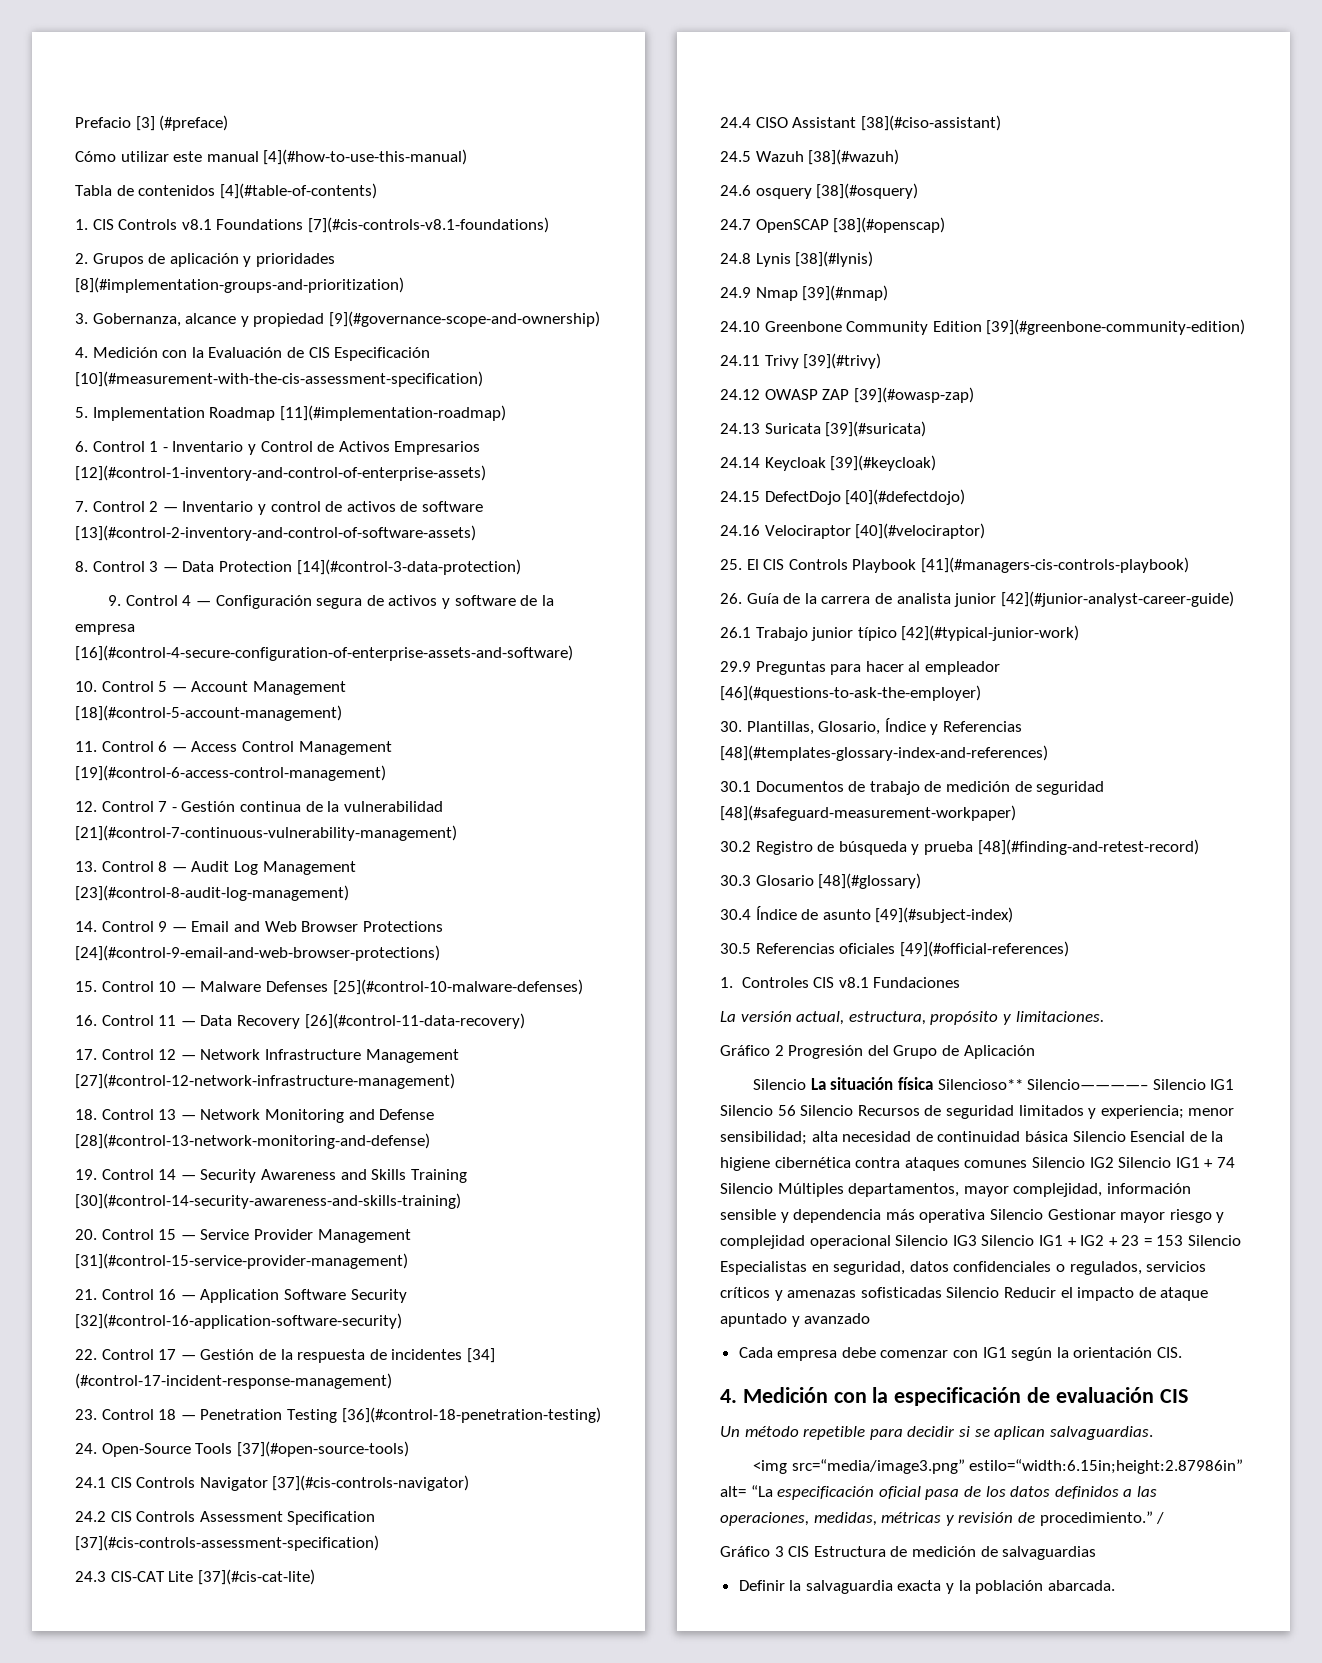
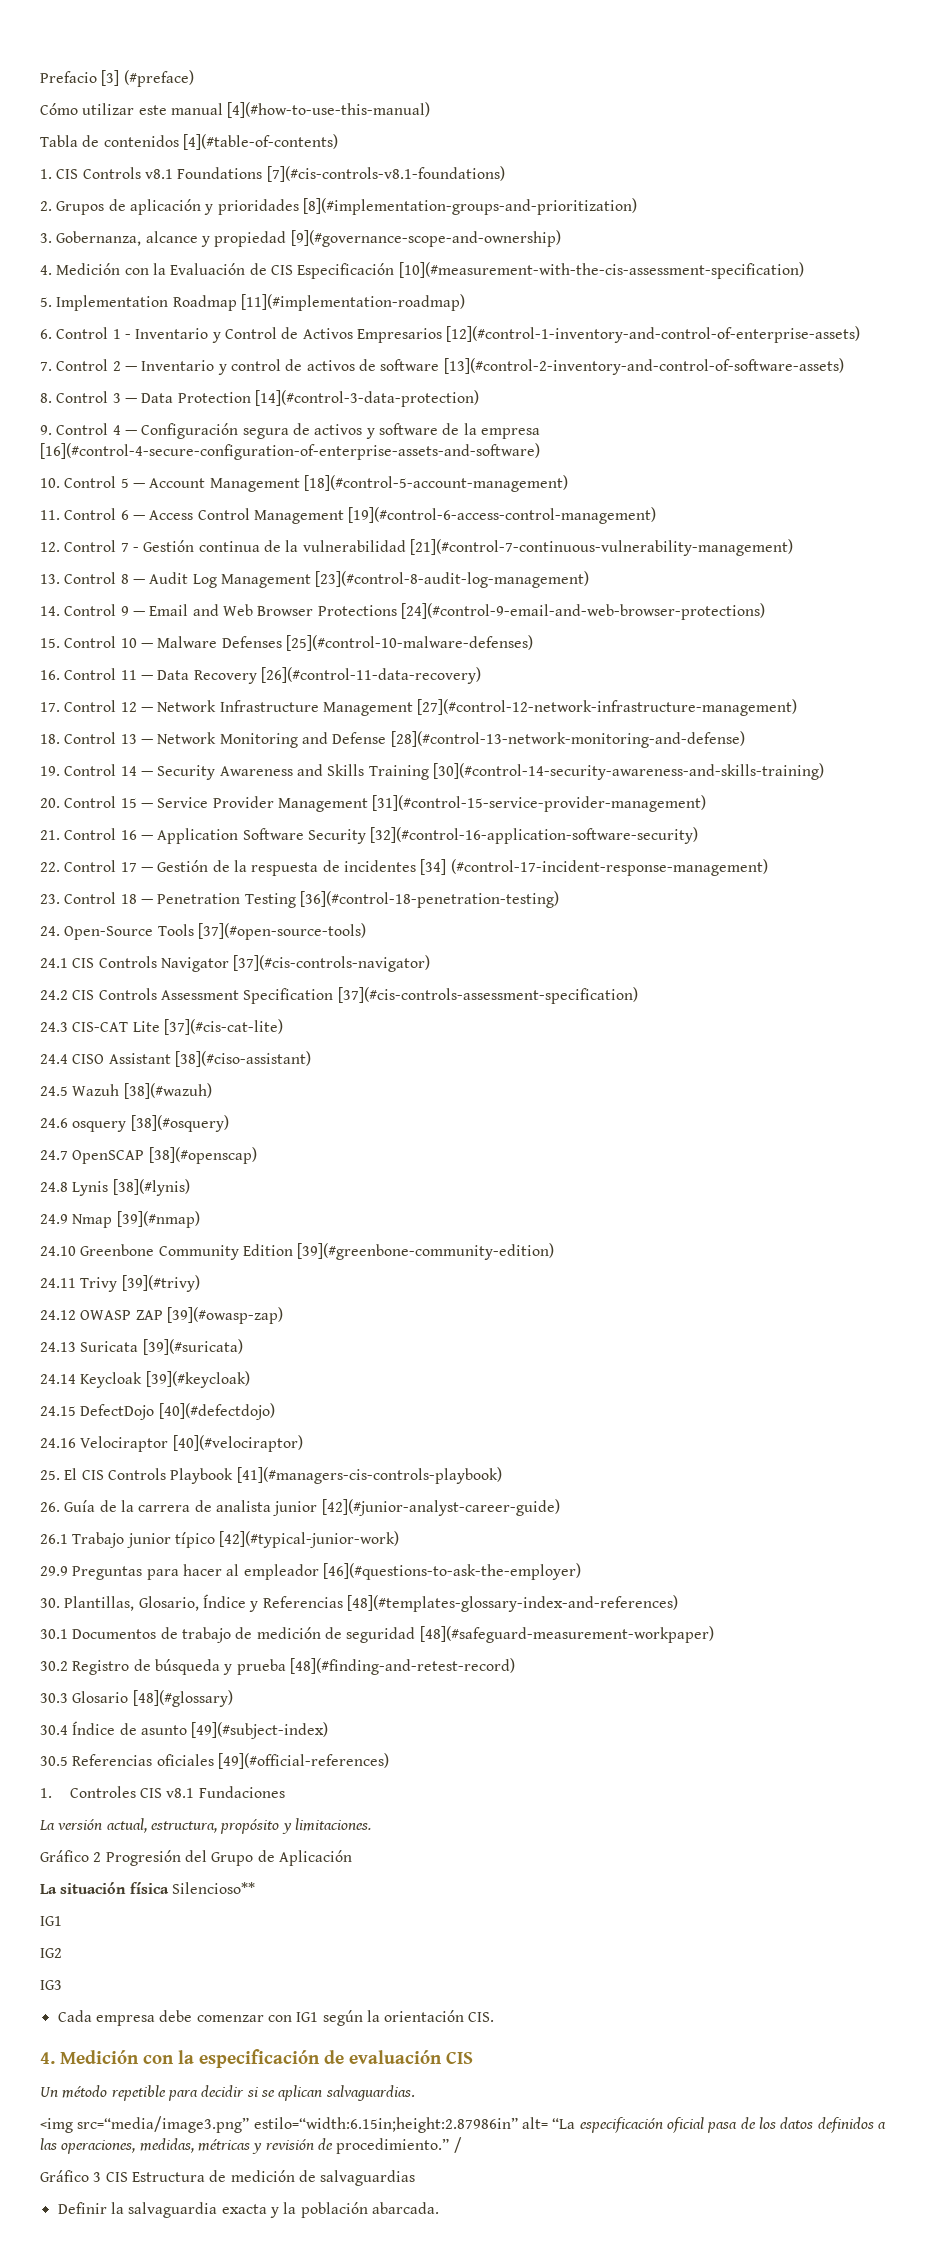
- Silencio La situación física Silencioso** Silencio————– Silencio IG1 Silencio 56 Silencio Recursos de seguridad limitados y experiencia; menor sensibilidad; alta necesidad de continuidad básica Silencio Esencial de la higiene cibernética contra ataques comunes Silencio IG2 Silencio IG1 + 74 Silencio Múltiples departamentos, mayor complejidad, información sensible y dependencia más operativa Silencio Gestionar mayor riesgo y complejidad operacional Silencio IG3 Silencio IG1 + IG2 + 23 = 153 Silencio Especialistas en seguridad, datos confidenciales o regulados, servicios críticos y amenazas sofisticadas Silencio Reducir el impacto de ataque apuntado y avanzado
+ La situación física Silencioso**
+ IG1
+ IG2
+ IG3

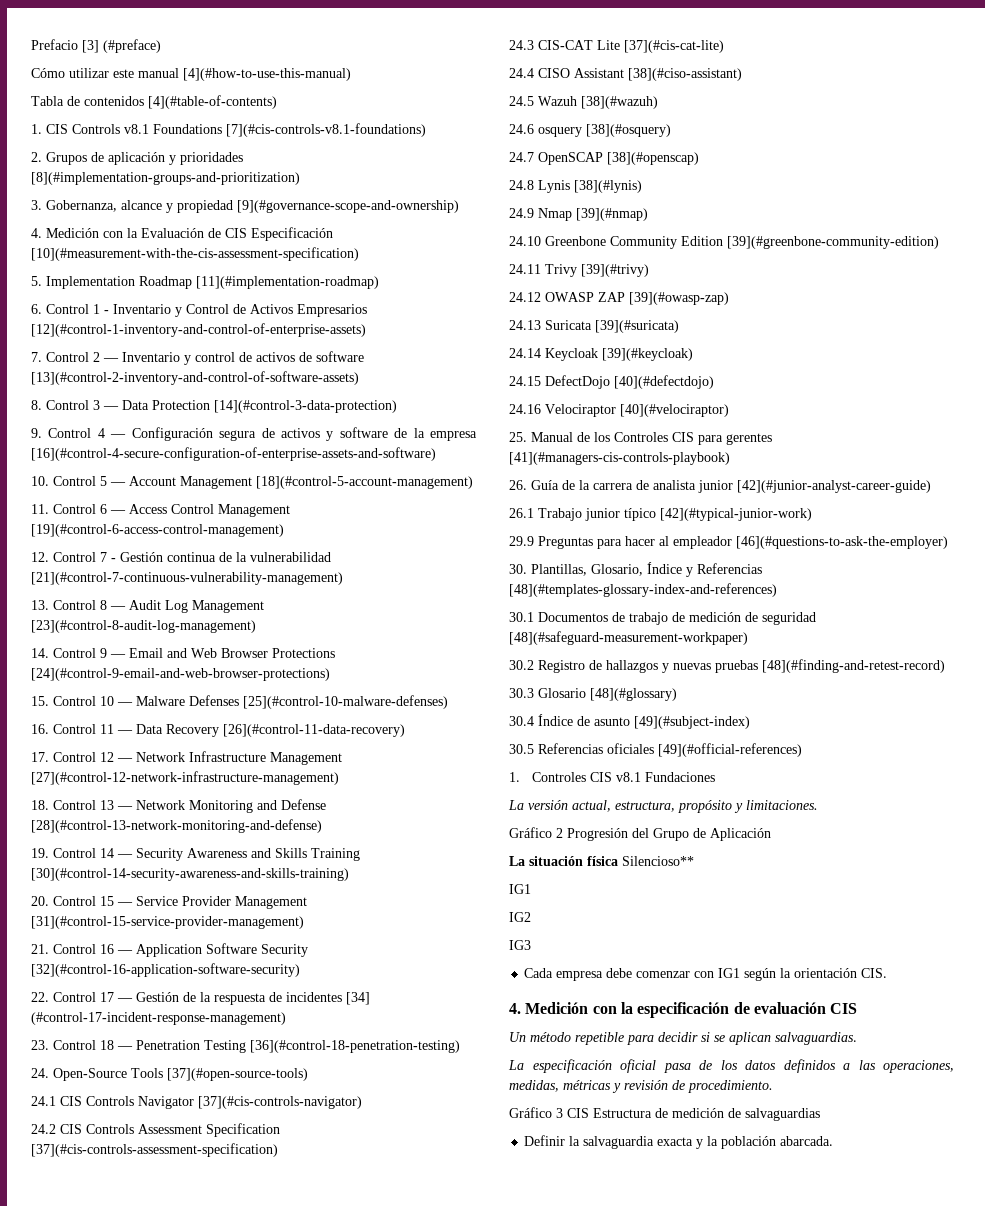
- 25. El CIS Controls Playbook [41](#managers-cis-controls-playbook)
+ 25. Manual de los Controles CIS para gerentes [41](#managers-cis-controls-playbook)
- 30.2 Registro de búsqueda y prueba [48](#finding-and-retest-record)
+ 30.2 Registro de hallazgos y nuevas pruebas [48](#finding-and-retest-record)
- <img src=“media/image3.png” estilo=“width:6.15in;height:2.87986in” alt= “La especificación oficial pasa de los datos definidos a las operaciones, medidas, métricas y revisión de procedimiento.” /
+ La especificación oficial pasa de los datos definidos a las operaciones, medidas, métricas y revisión de procedimiento.

